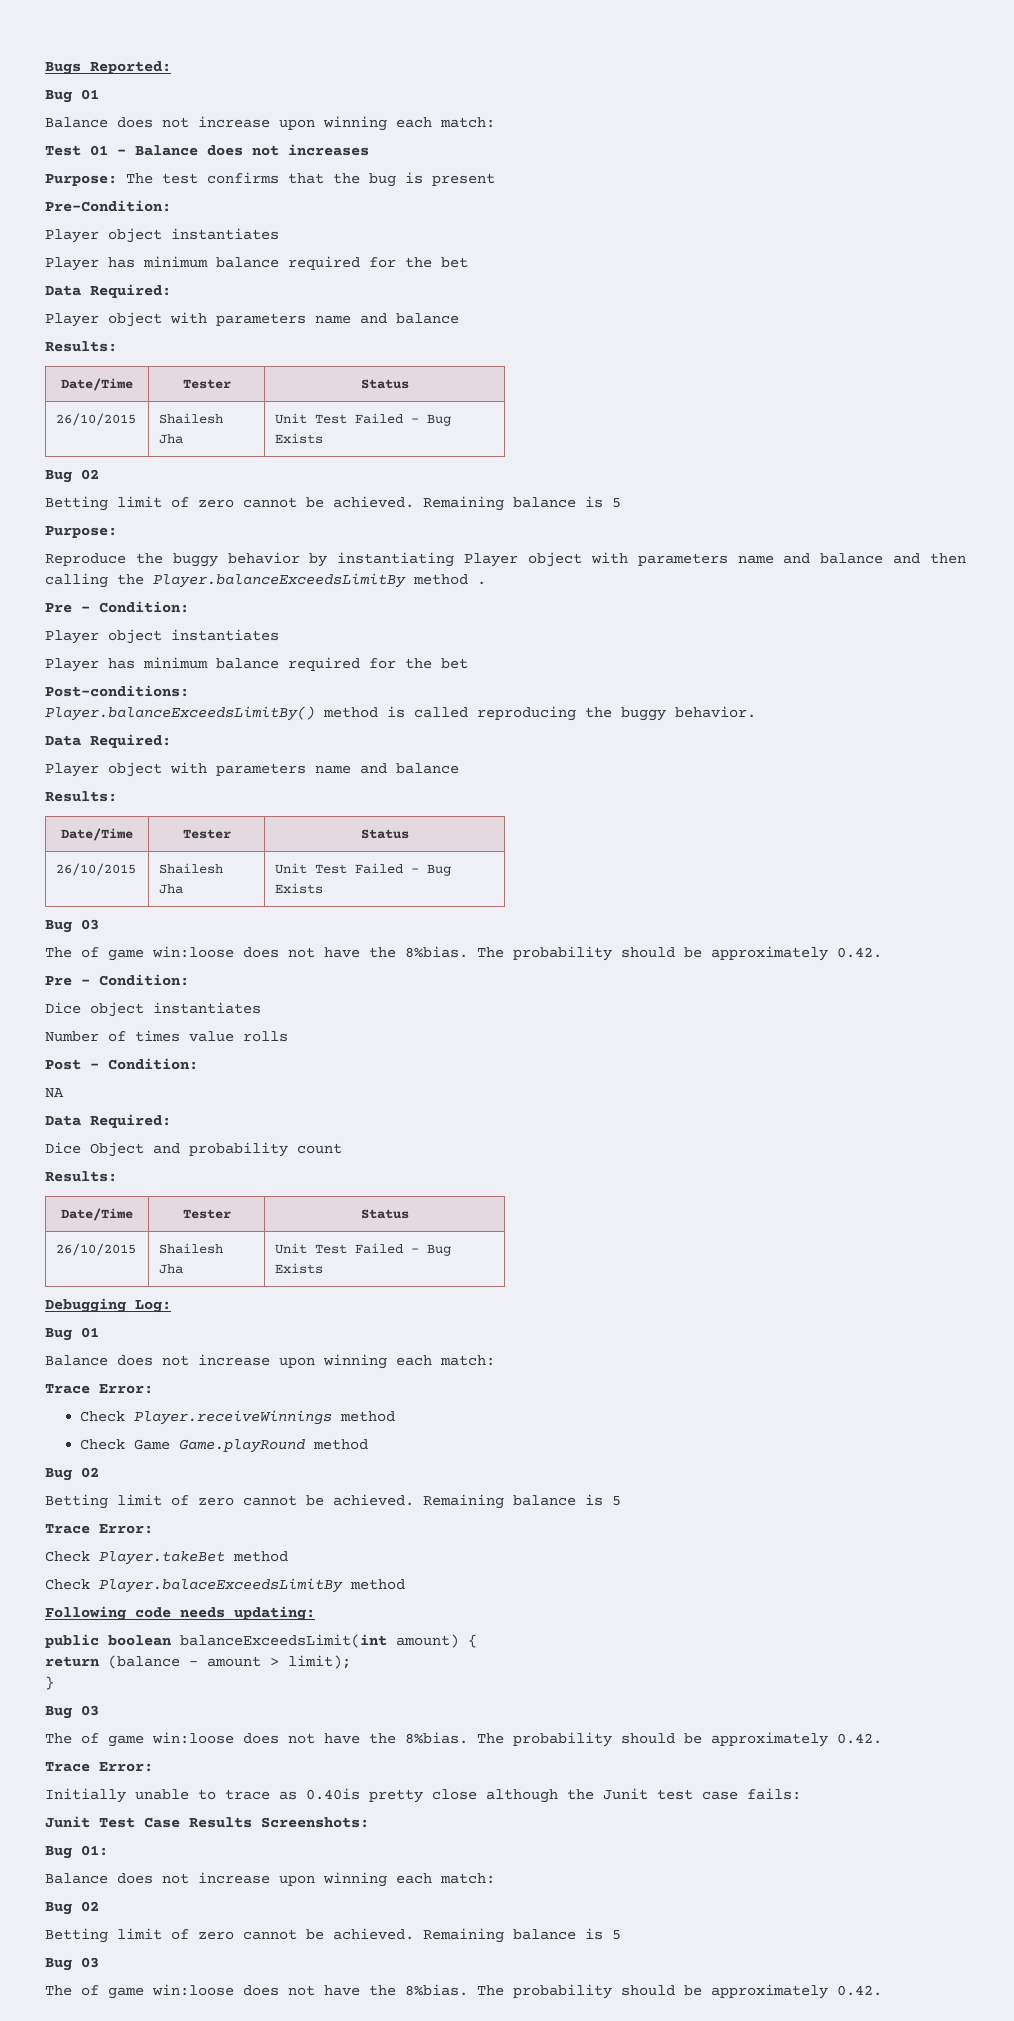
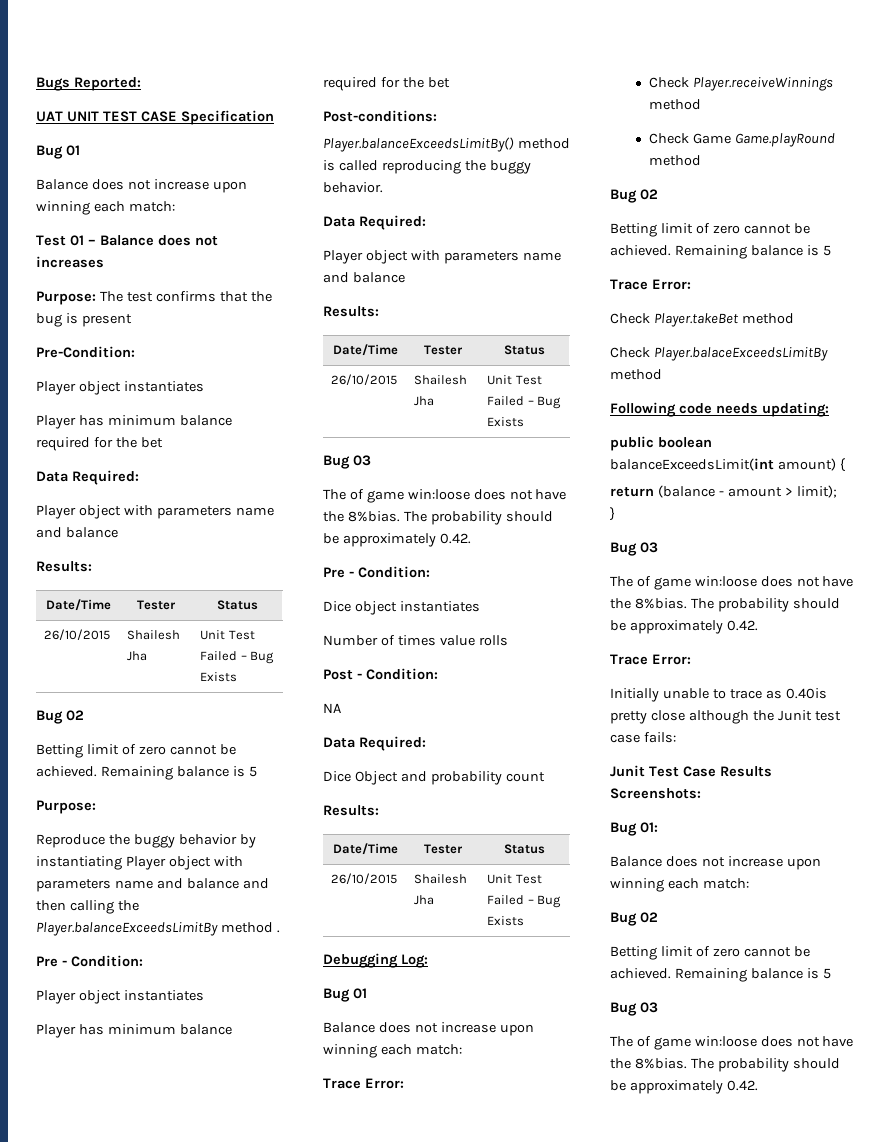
+ UAT UNIT TEST CASE Specification

